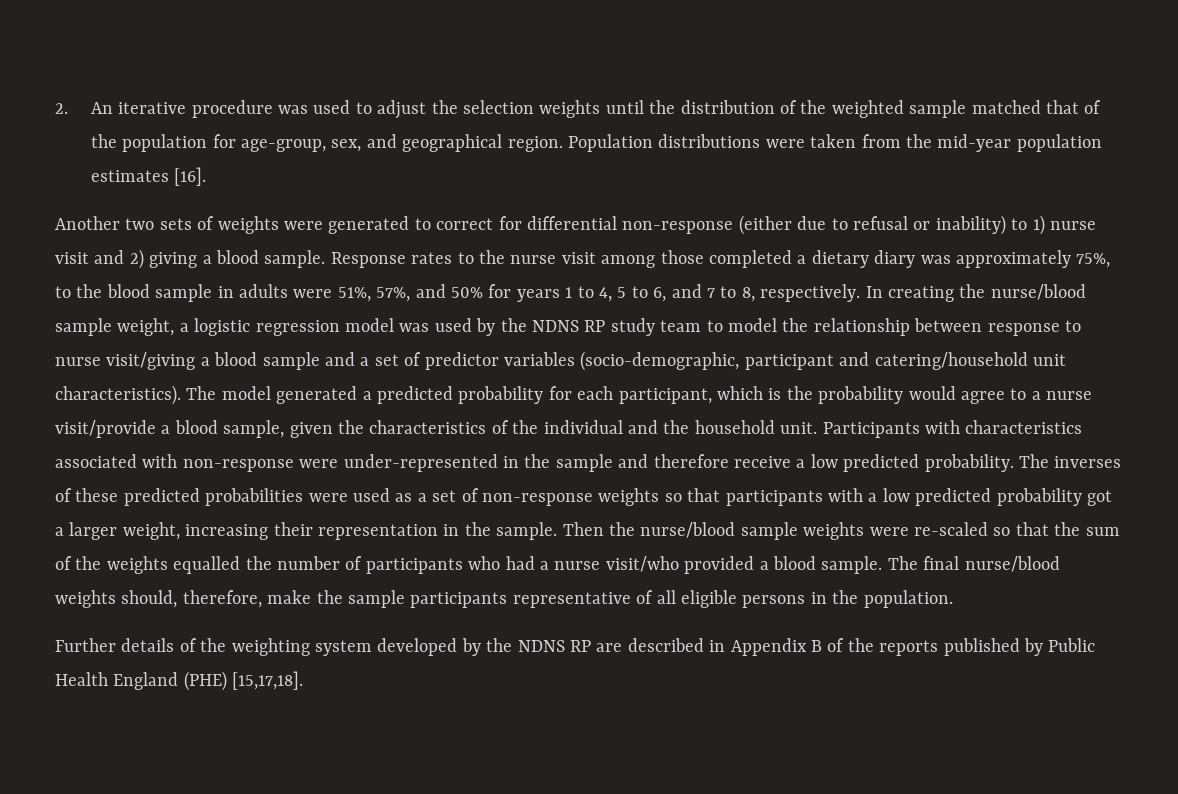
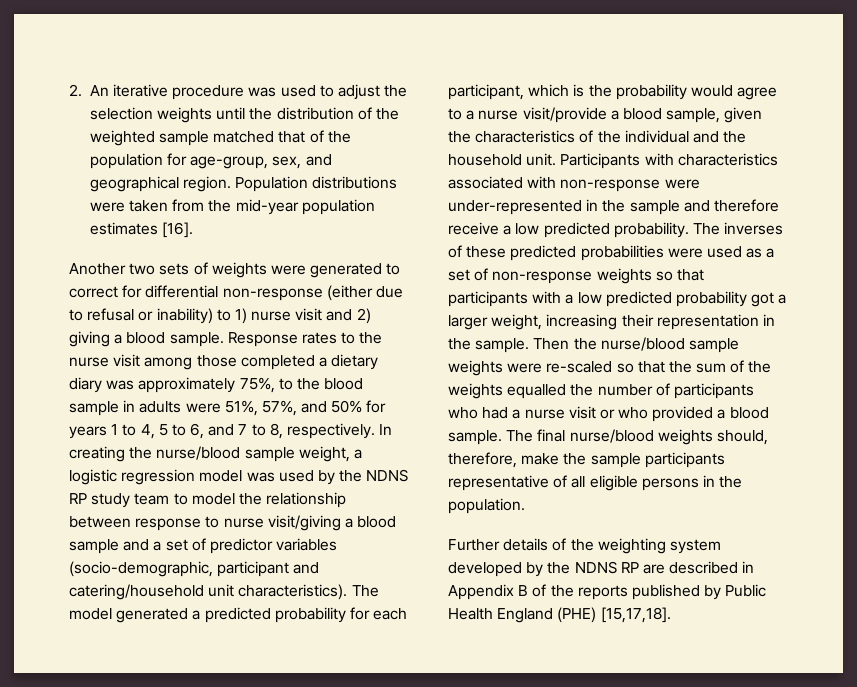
- Then the nurse/blood sample weights were re-scaled so that the sum of the weights equalled the number of participants who had a nurse visit/who provided a blood sample.
+ Then the nurse/blood sample weights were re-scaled so that the sum of the weights equalled the number of participants who had a nurse visit or who provided a blood sample.

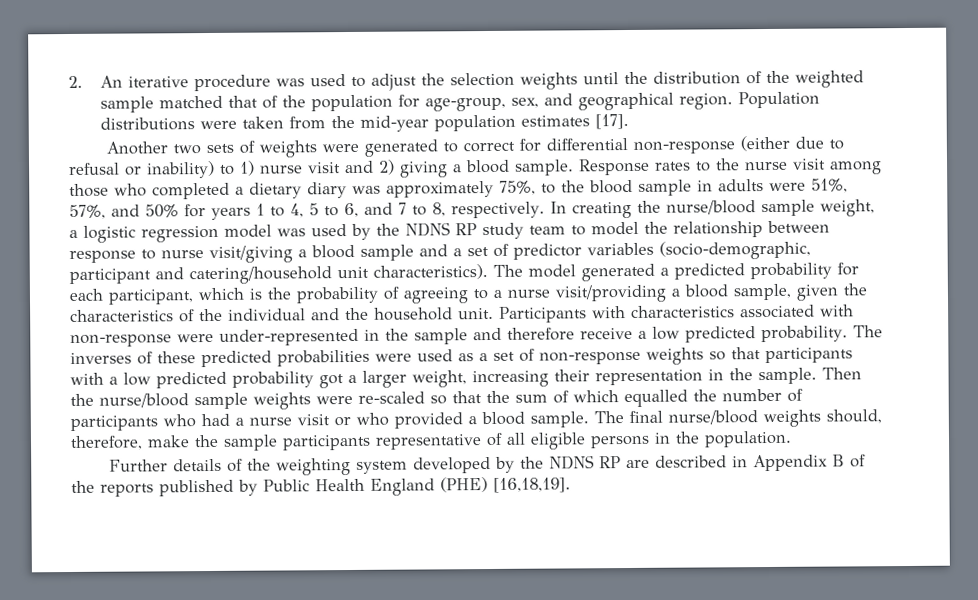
- Population distributions were taken from the mid-year population estimates [16].
+ Population distributions were taken from the mid-year population estimates [17].
- Response rates to the nurse visit among those completed a dietary diary was approximately 75%, to the blood sample in adults were 51%, 57%, and 50% for years 1 to 4, 5 to 6, and 7 to 8, respectively.
+ Response rates to the nurse visit among those who completed a dietary diary was approximately 75%, to the blood sample in adults were 51%, 57%, and 50% for years 1 to 4, 5 to 6, and 7 to 8, respectively.
- The model generated a predicted probability for each participant, which is the probability would agree to a nurse visit/provide a blood sample, given the characteristics of the individual and the household unit.
+ The model generated a predicted probability for each participant, which is the probability of agreeing to a nurse visit/providing a blood sample, given the characteristics of the individual and the household unit.
- Then the nurse/blood sample weights were re-scaled so that the sum of the weights equalled the number of participants who had a nurse visit or who provided a blood sample.
+ Then the nurse/blood sample weights were re-scaled so that the sum of which equalled the number of participants who had a nurse visit or who provided a blood sample.
- Further details of the weighting system developed by the NDNS RP are described in Appendix B of the reports published by Public Health England (PHE) [15,17,18].
+ Further details of the weighting system developed by the NDNS RP are described in Appendix B of the reports published by Public Health England (PHE) [16,18,19].

